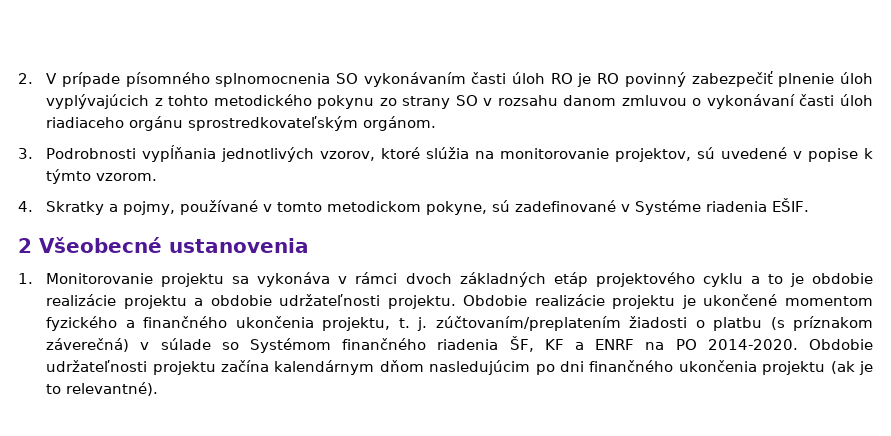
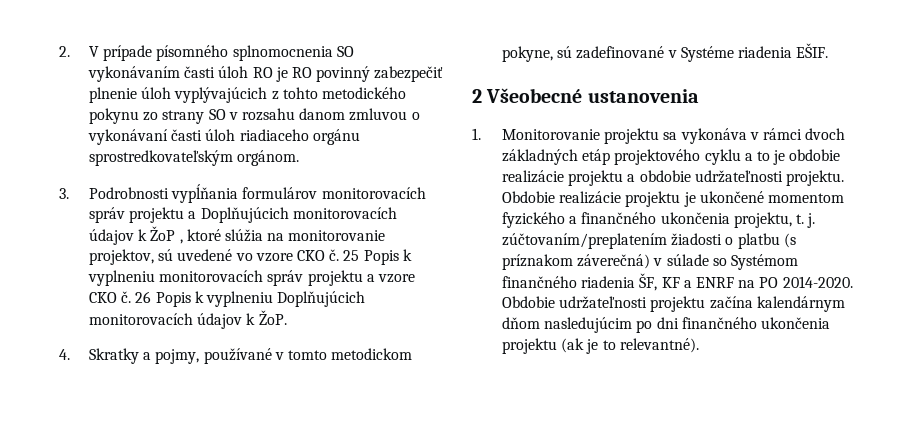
- 3. Podrobnosti vypĺňania jednotlivých vzorov, ktoré slúžia na monitorovanie projektov, sú uvedené v popise k týmto vzorom.
+ 3. Podrobnosti vypĺňania formulárov monitorovacích správ projektu a Doplňujúcich monitorovacích údajov k ŽoP , ktoré slúžia na monitorovanie projektov, sú uvedené vo vzore CKO č. 25 Popis k vyplneniu monitorovacích správ projektu a vzore CKO č. 26 Popis k vyplneniu Doplňujúcich monitorovacích údajov k ŽoP.

